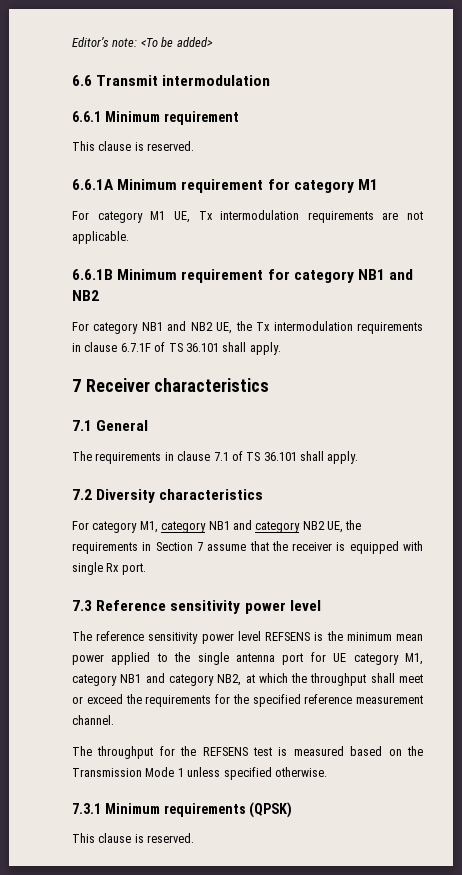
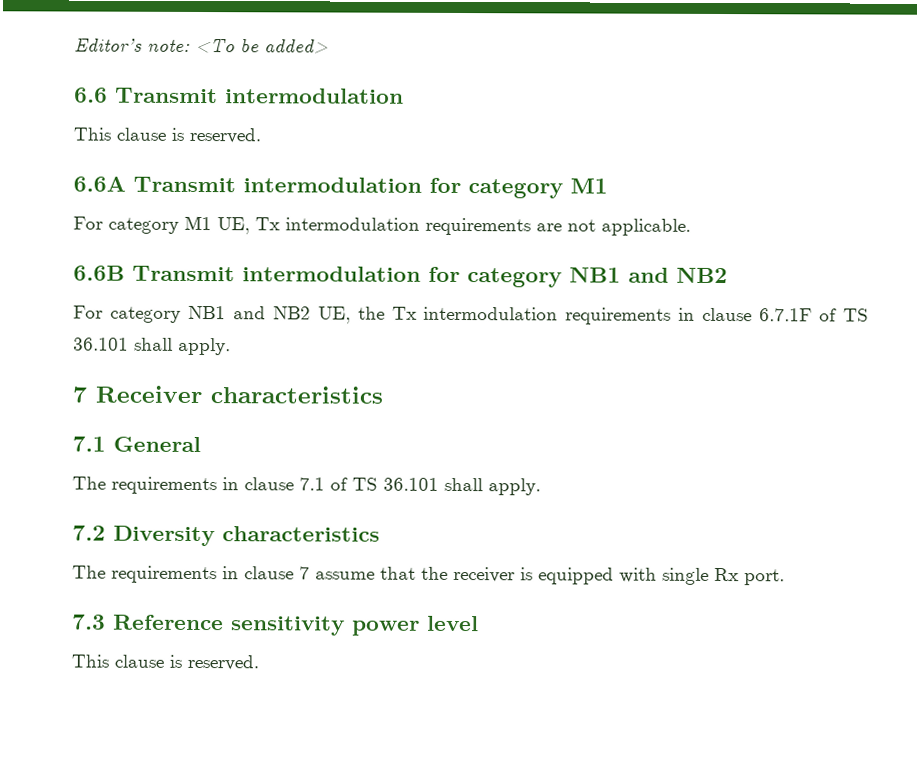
- 6.6.1 Minimum requirement
- 6.6.1A Minimum requirement for category M1
+ 6.6A Transmit intermodulation for category M1
- 6.6.1B Minimum requirement for category NB1 and NB2
+ 6.6B Transmit intermodulation for category NB1 and NB2
- For category M1, category NB1 and category NB2 UE, the requirements in Section 7 assume that the receiver is equipped with single Rx port.
+ The requirements in clause 7 assume that the receiver is equipped with single Rx port.
- The reference sensitivity power level REFSENS is the minimum mean power applied to the single antenna port for UE category M1, category NB1 and category NB2, at which the throughput shall meet or exceed the requirements for the specified reference measurement channel.
- The throughput for the REFSENS test is measured based on the Transmission Mode 1 unless specified otherwise.
- 7.3.1 Minimum requirements (QPSK)

